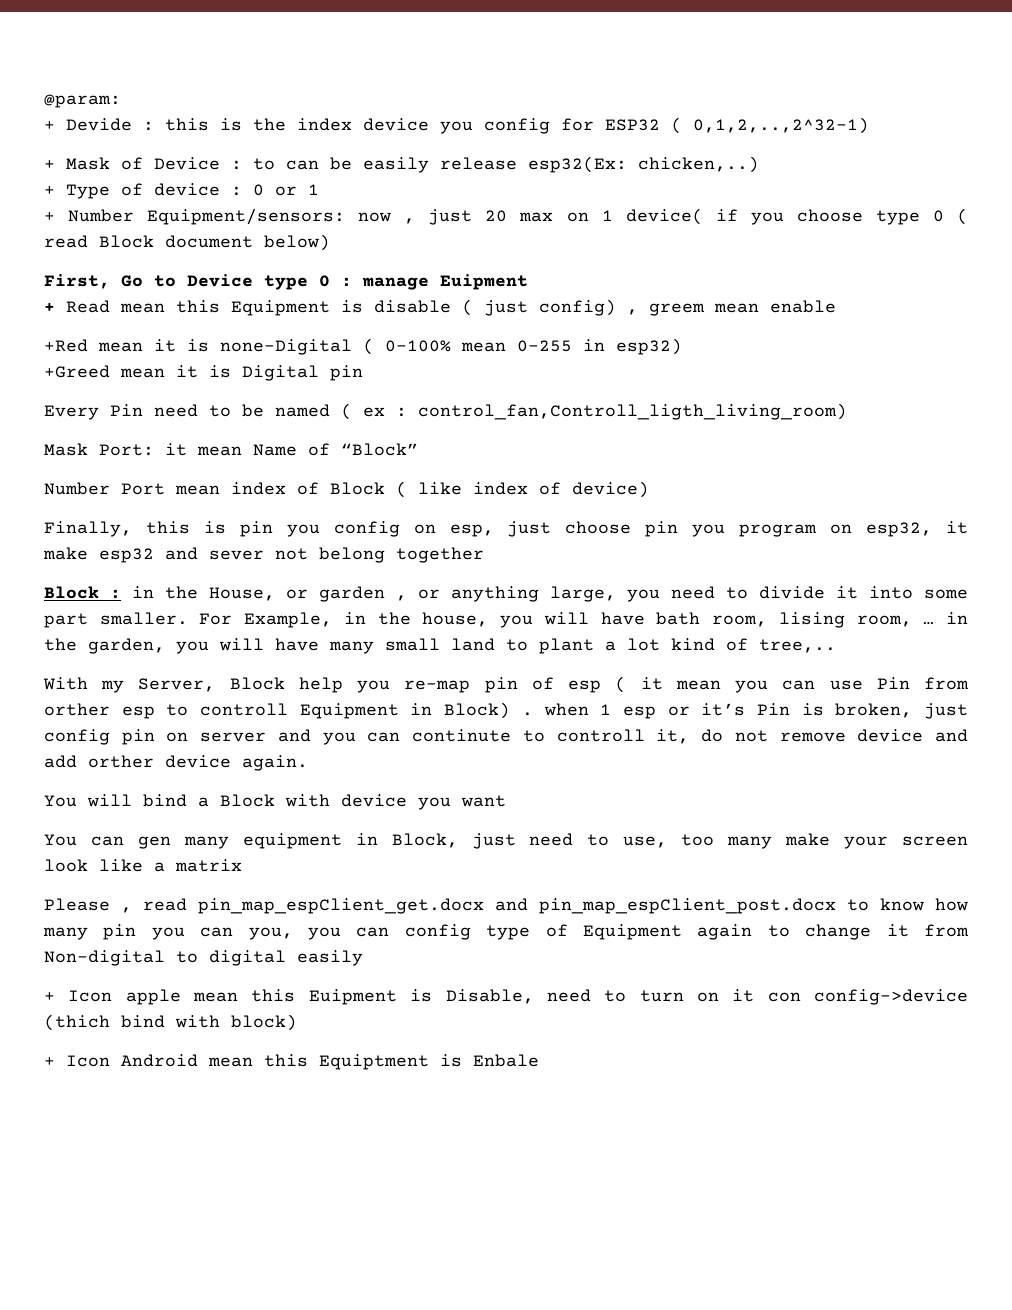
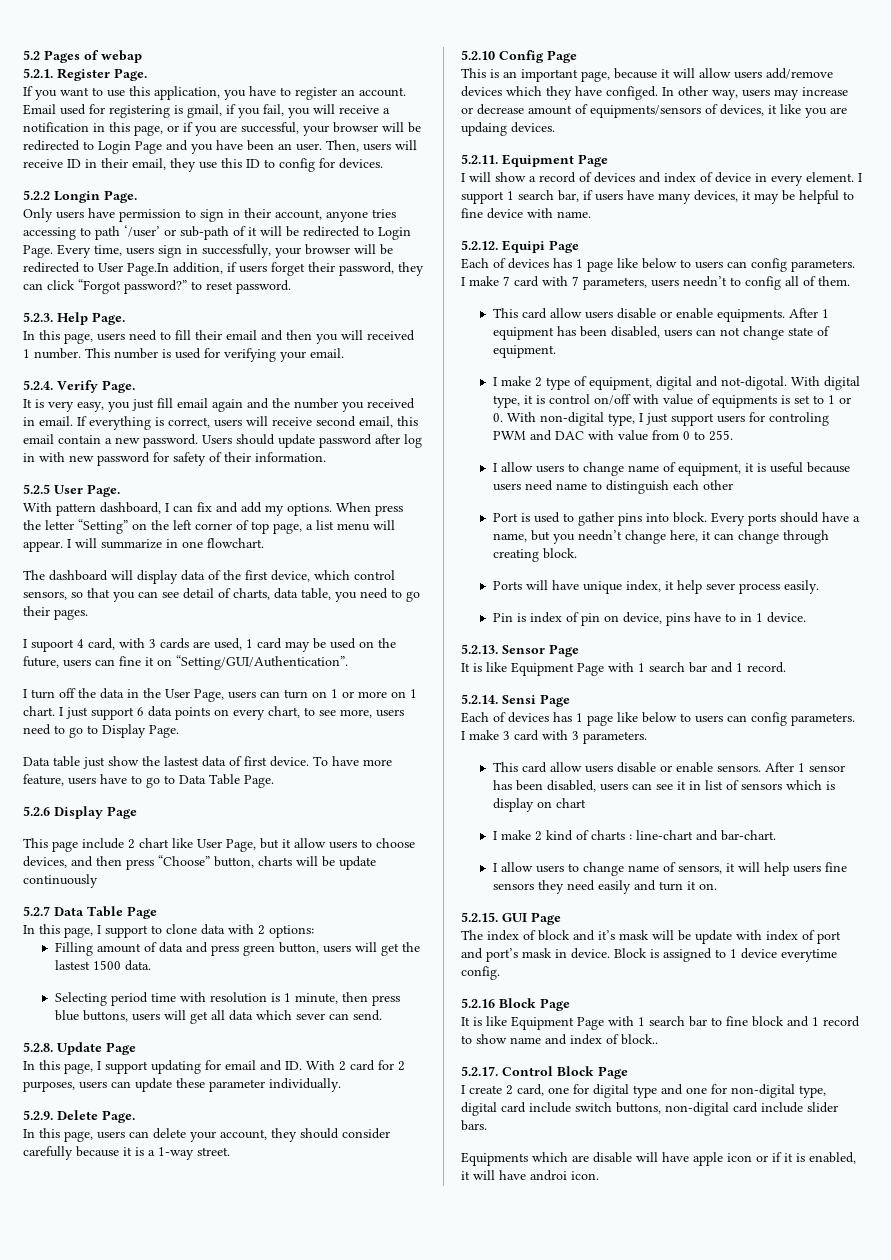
- @param:
- + Devide : this is the index device you config for ESP32 ( 0,1,2,..,2^32-1)
- + Mask of Device : to can be easily release esp32(Ex: chicken,..)
- + Type of device : 0 or 1
- + Number Equipment/sensors: now , just 20 max on 1 device( if you choose type 0 ( read Block document below)
- First, Go to Device type 0 : manage Euipment
- + Read mean this Equipment is disable ( just config) , greem mean enable
- +Red mean it is none-Digital ( 0-100% mean 0-255 in esp32)
- +Greed mean it is Digital pin
- Every Pin need to be named ( ex : control_fan,Controll_ligth_living_room)
- Mask Port: it mean Name of “Block”
- Number Port mean index of Block ( like index of device)
- Finally, this is pin you config on esp, just choose pin you program on esp32, it make esp32 and sever not belong together
- Block : in the House, or garden , or anything large, you need to divide it into some part smaller. For Example, in the house, you will have bath room, lising room, … in the garden, you will have many small land to plant a lot kind of tree,..
- With my Server, Block help you re-map pin of esp ( it mean you can use Pin from orther esp to controll Equipment in Block) . when 1 esp or it’s Pin is broken, just config pin on server and you can continute to controll it, do not remove device and add orther device again.
- You will bind a Block with device you want
- You can gen many equipment in Block, just need to use, too many make your screen look like a matrix
- Please , read pin_map_espClient_get.docx and pin_map_espClient_post.docx to know how many pin you can you, you can config type of Equipment again to change it from Non-digital to digital easily
- + Icon apple mean this Euipment is Disable, need to turn on it con config->device (thich bind with block)
- + Icon Android mean this Equiptment is Enbale
+ 5.2 Pages of webap
+ 5.2.1. Register Page.
+ If you want to use this application, you have to register an account. Email used for registering is gmail, if you fail, you will receive a notification in this page, or if you are successful, your browser will be redirected to Login Page and you have been an user. Then, users will receive ID in their email, they use this ID to config for devices.
+ 5.2.2 Longin Page.
+ Only users have permission to sign in their account, anyone tries accessing to path ‘/user’ or sub-path of it will be redirected to Login Page. Every time, users sign in successfully, your browser will be redirected to User Page.In addition, if users forget their password, they can click “Forgot password?” to reset password.
+ 5.2.3. Help Page.
+ In this page, users need to fill their email and then you will received 1 number. This number is used for verifying your email.
+ 5.2.4. Verify Page.
+ It is very easy, you just fill email again and the number you received in email. If everything is correct, users will receive second email, this email contain a new password. Users should update password after log in with new password for safety of their information.
+ 5.2.5 User Page.
+ With pattern dashboard, I can fix and add my options. When press the letter “Setting” on the left corner of top page, a list menu will appear. I will summarize in one flowchart.
+ The dashboard will display data of the first device, which control sensors, so that you can see detail of charts, data table, you need to go their pages.
+ I supoort 4 card, with 3 cards are used, 1 card may be used on the future, users can fine it on “Setting/GUI/Authentication”.
+ I turn off the data in the User Page, users can turn on 1 or more on 1 chart. I just support 6 data points on every chart, to see more, users need to go to Display Page.
+ Data table just show the lastest data of first device. To have more feature, users have to go to Data Table Page.
+ 5.2.6 Display Page
+ This page include 2 chart like User Page, but it allow users to choose devices, and then press “Choose” button, charts will be update continuously
+ 5.2.7 Data Table Page
+ In this page, I support to clone data with 2 options:
+ Filling amount of data and press green button, users will get the lastest 1500 data.
+ Selecting period time with resolution is 1 minute, then press blue buttons, users will get all data which sever can send.
+ 5.2.8. Update Page
+ In this page, I support updating for email and ID. With 2 card for 2 purposes, users can update these parameter individually.
+ 5.2.9. Delete Page.
+ In this page, users can delete your account, they should consider carefully because it is a 1-way street.
+ 5.2.10 Config Page
+ This is an important page, because it will allow users add/remove devices which they have configed. In other way, users may increase or decrease amount of equipments/sensors of devices, it like you are updaing devices.
+ 5.2.11. Equipment Page
+ I will show a record of devices and index of device in every element. I support 1 search bar, if users have many devices, it may be helpful to fine device with name.
+ 5.2.12. Equipi Page
+ Each of devices has 1 page like below to users can config parameters. I make 7 card with 7 parameters, users needn’t to config all of them.
+ This card allow users disable or enable equipments. After 1 equipment has been disabled, users can not change state of equipment.
+ I make 2 type of equipment, digital and not-digotal. With digital type, it is control on/off with value of equipments is set to 1 or 0. With non-digital type, I just support users for controling PWM and DAC with value from 0 to 255.
+ I allow users to change name of equipment, it is useful because users need name to distinguish each other
+ Port is used to gather pins into block. Every ports should have a name, but you needn’t change here, it can change through creating block.
+ Ports will have unique index, it help sever process easily.
+ Pin is index of pin on device, pins have to in 1 device.
+ 5.2.13. Sensor Page
+ It is like Equipment Page with 1 search bar and 1 record.
+ 5.2.14. Sensi Page
+ Each of devices has 1 page like below to users can config parameters. I make 3 card with 3 parameters.
+ This card allow users disable or enable sensors. After 1 sensor has been disabled, users can see it in list of sensors which is display on chart
+ I make 2 kind of charts : line-chart and bar-chart.
+ I allow users to change name of sensors, it will help users fine sensors they need easily and turn it on.
+ 5.2.15. GUI Page
+ The index of block and it’s mask will be update with index of port and port’s mask in device. Block is assigned to 1 device everytime config.
+ 5.2.16 Block Page
+ It is like Equipment Page with 1 search bar to fine block and 1 record to show name and index of block..
+ 5.2.17. Control Block Page
+ I create 2 card, one for digital type and one for non-digital type, digital card include switch buttons, non-digital card include slider bars.
+ Equipments which are disable will have apple icon or if it is enabled, it will have androi icon.

